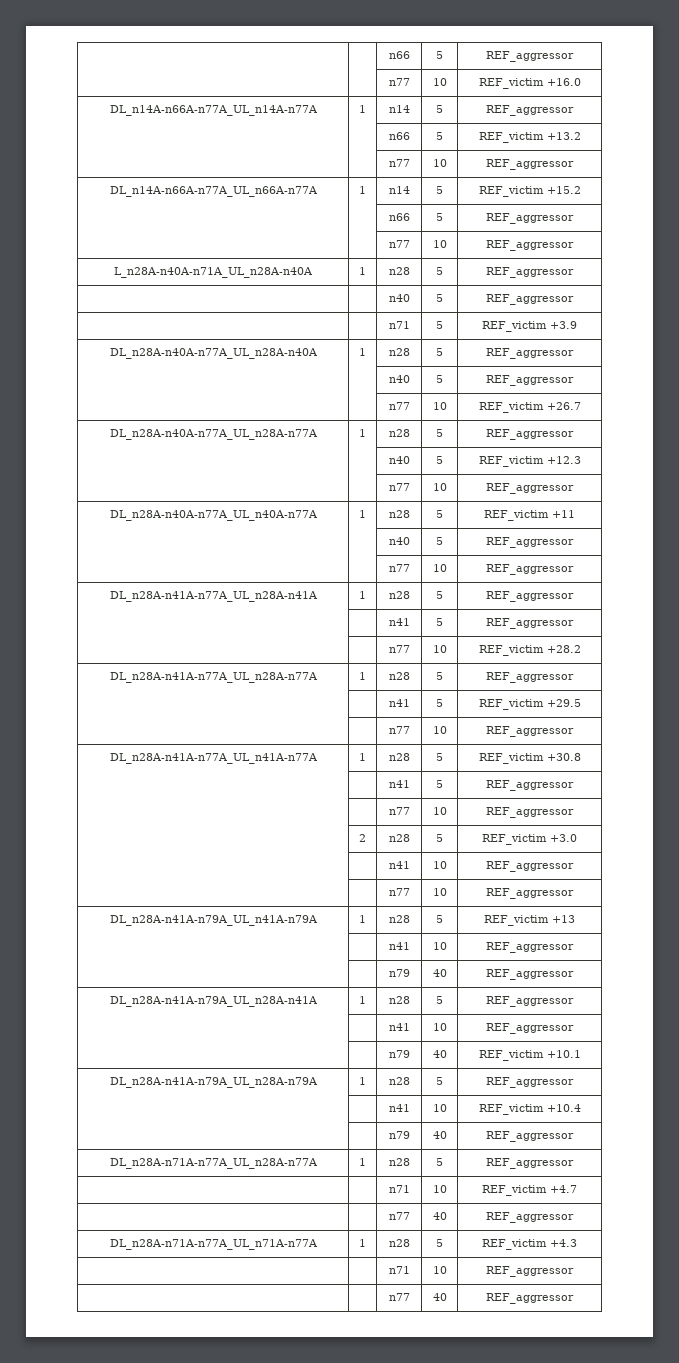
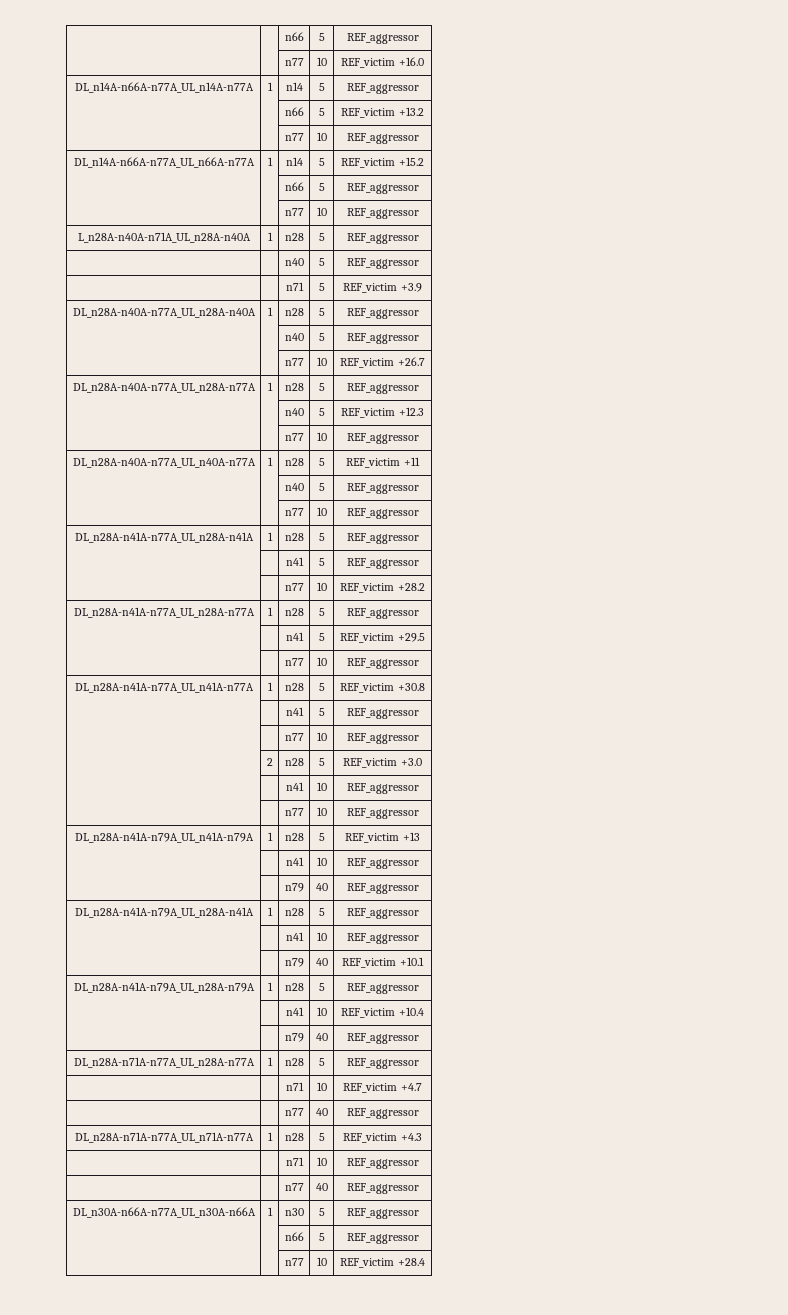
+ DL_n30A-n66A-n77A_UL_n30A-n66A | 1 | n30 | 5 | REF_aggressor
+ | | n66 | 5 | REF_aggressor
+ | | n77 | 10 | REF_victim +28.4

